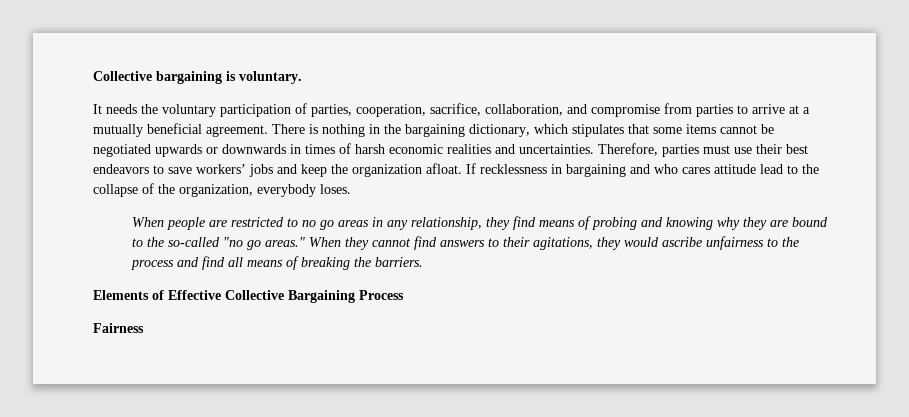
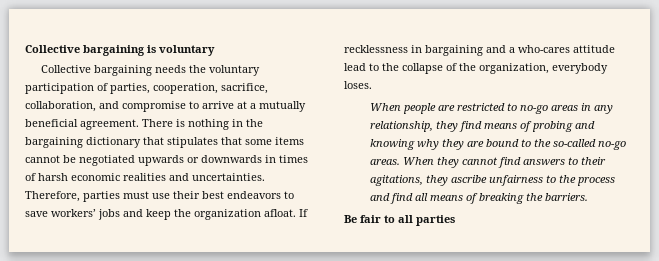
- Collective bargaining is voluntary.
- It needs the voluntary participation of parties, cooperation, sacrifice, collaboration, and compromise from parties to arrive at a mutually beneficial agreement.
+ Collective bargaining is voluntary
+ Collective bargaining needs the voluntary participation of parties, cooperation, sacrifice, collaboration, and compromise to arrive at a mutually beneficial agreement.
- There is nothing in the bargaining dictionary, which stipulates that some items cannot be negotiated upwards or downwards in times of harsh economic realities and uncertainties.
+ There is nothing in the bargaining dictionary that stipulates that some items cannot be negotiated upwards or downwards in times of harsh economic realities and uncertainties.
- If recklessness in bargaining and who cares attitude lead to the collapse of the organization, everybody loses.
+ If recklessness in bargaining and a who-cares attitude lead to the collapse of the organization, everybody loses.
- When people are restricted to no go areas in any relationship, they find means of probing and knowing why they are bound to the so-called "no go areas."
+ When people are restricted to no-go areas in any relationship, they find means of probing and knowing why they are bound to the so-called no-go areas.
- When they cannot find answers to their agitations, they would ascribe unfairness to the process and find all means of breaking the barriers.
+ When they cannot find answers to their agitations, they ascribe unfairness to the process and find all means of breaking the barriers.
- Elements of Effective Collective Bargaining Process
- Fairness
+ Be fair to all parties

